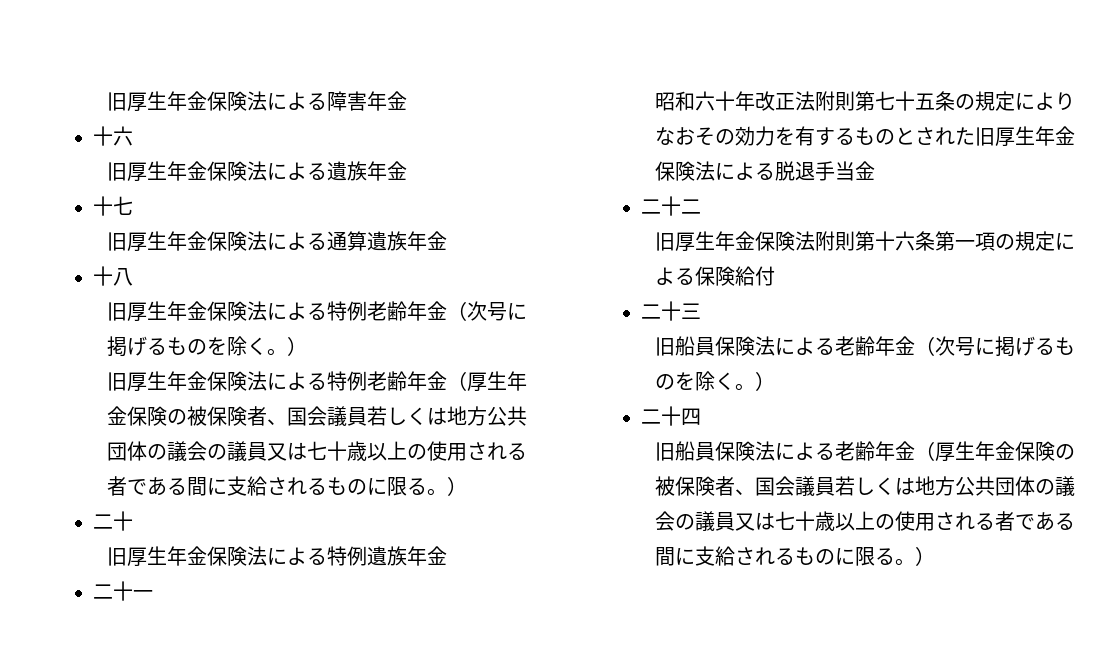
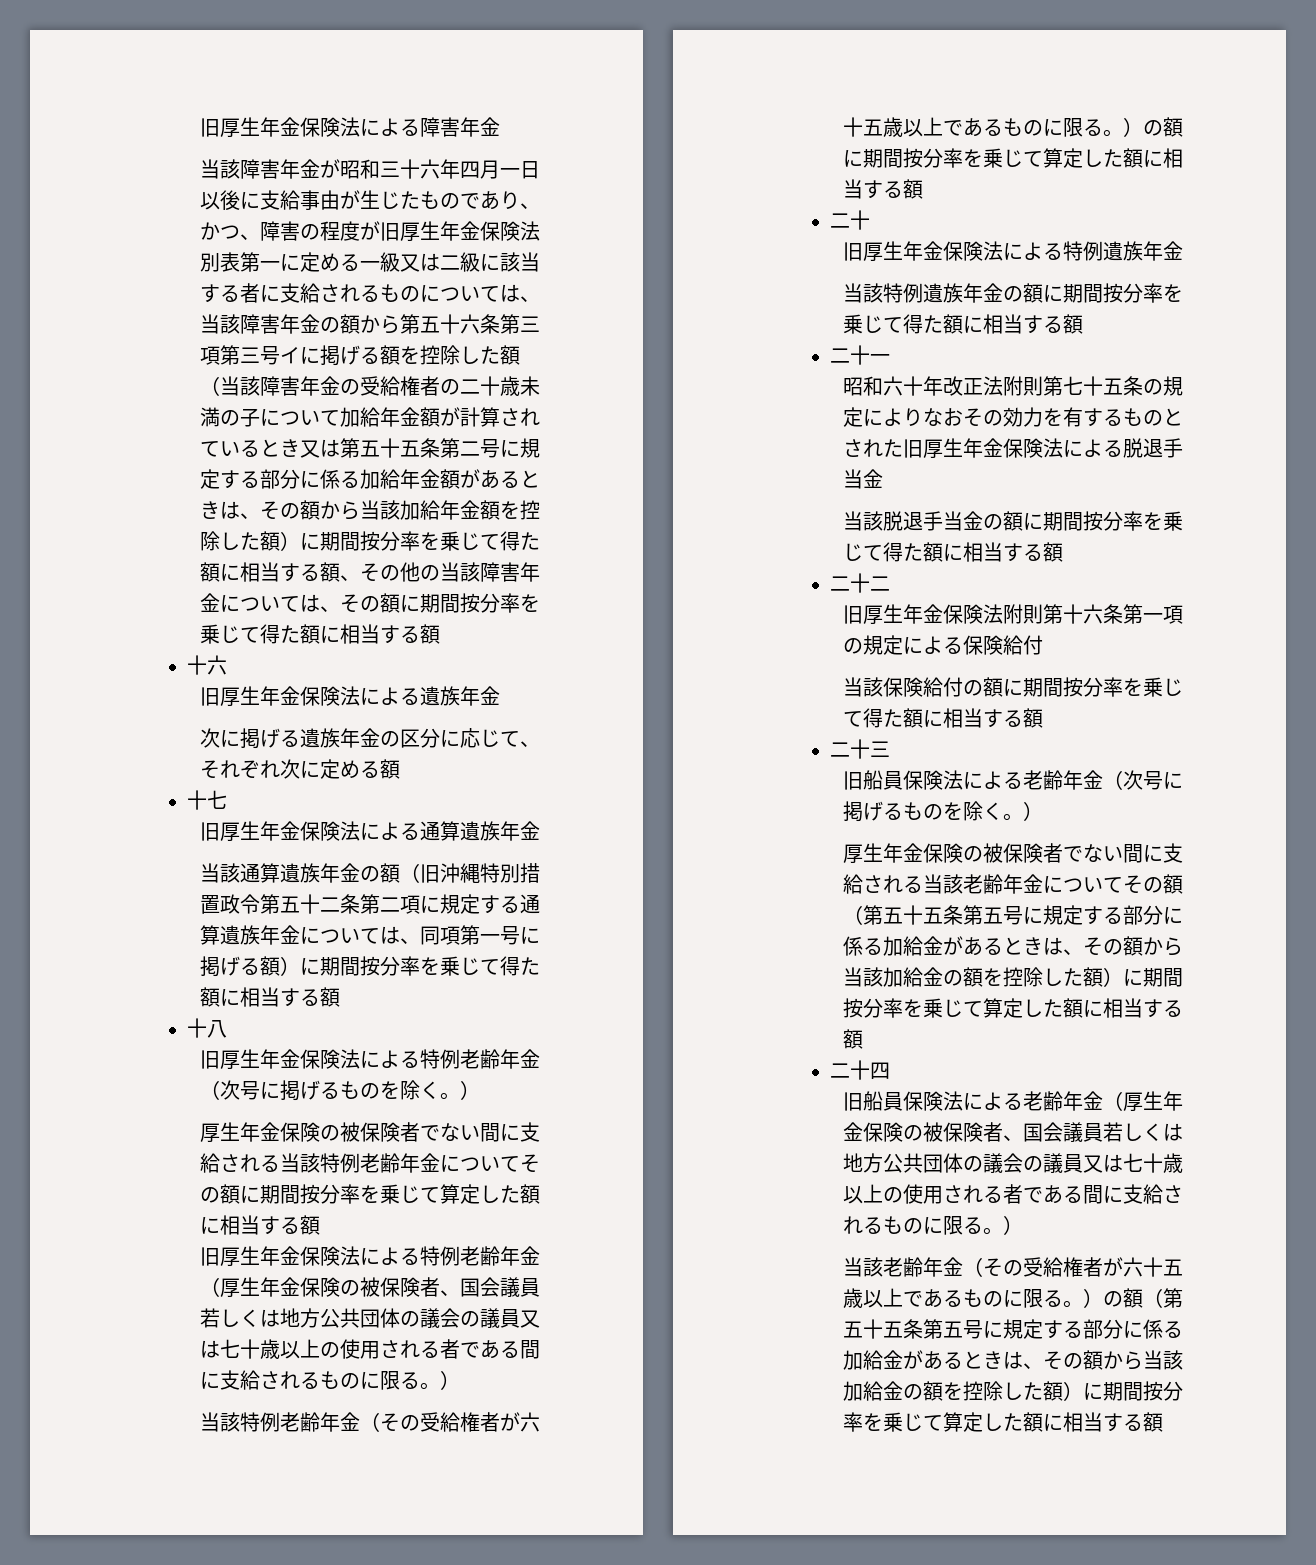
+ 当該障害年金が昭和三十六年四月一日以後に支給事由が生じたものであり、かつ、障害の程度が旧厚生年金保険法別表第一に定める一級又は二級に該当する者に支給されるものについては、当該障害年金の額から第五十六条第三項第三号イに掲げる額を控除した額（当該障害年金の受給権者の二十歳未満の子について加給年金額が計算されているとき又は第五十五条第二号に規定する部分に係る加給年金額があるときは、その額から当該加給年金額を控除した額）に期間按分率を乗じて得た額に相当する額、その他の当該障害年金については、その額に期間按分率を乗じて得た額に相当する額
+ 次に掲げる遺族年金の区分に応じて、それぞれ次に定める額
+ 当該通算遺族年金の額（旧沖縄特別措置政令第五十二条第二項に規定する通算遺族年金については、同項第一号に掲げる額）に期間按分率を乗じて得た額に相当する額
+ 厚生年金保険の被保険者でない間に支給される当該特例老齢年金についてその額に期間按分率を乗じて算定した額に相当する額
+ 当該特例老齢年金（その受給権者が六十五歳以上であるものに限る。）の額に期間按分率を乗じて算定した額に相当する額
+ 当該特例遺族年金の額に期間按分率を乗じて得た額に相当する額
+ 当該脱退手当金の額に期間按分率を乗じて得た額に相当する額
+ 当該保険給付の額に期間按分率を乗じて得た額に相当する額
+ 厚生年金保険の被保険者でない間に支給される当該老齢年金についてその額（第五十五条第五号に規定する部分に係る加給金があるときは、その額から当該加給金の額を控除した額）に期間按分率を乗じて算定した額に相当する額
+ 当該老齢年金（その受給権者が六十五歳以上であるものに限る。）の額（第五十五条第五号に規定する部分に係る加給金があるときは、その額から当該加給金の額を控除した額）に期間按分率を乗じて算定した額に相当する額

